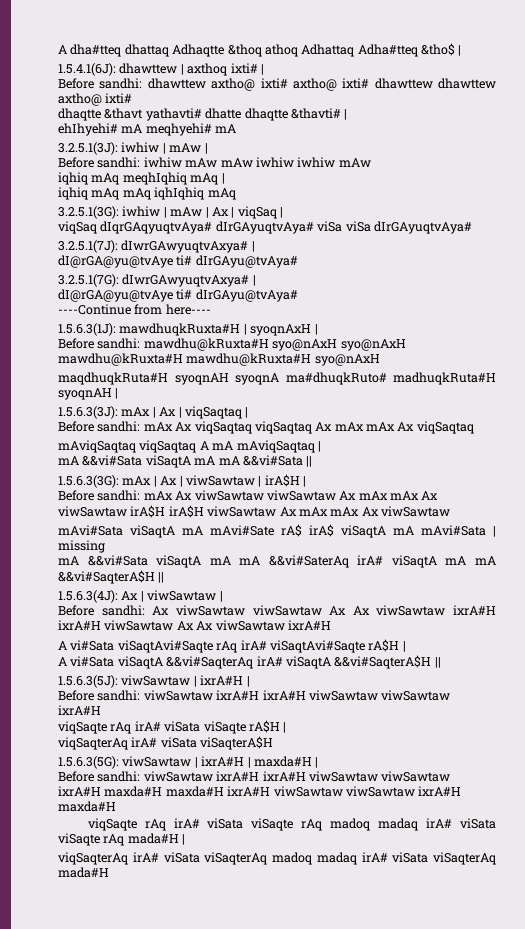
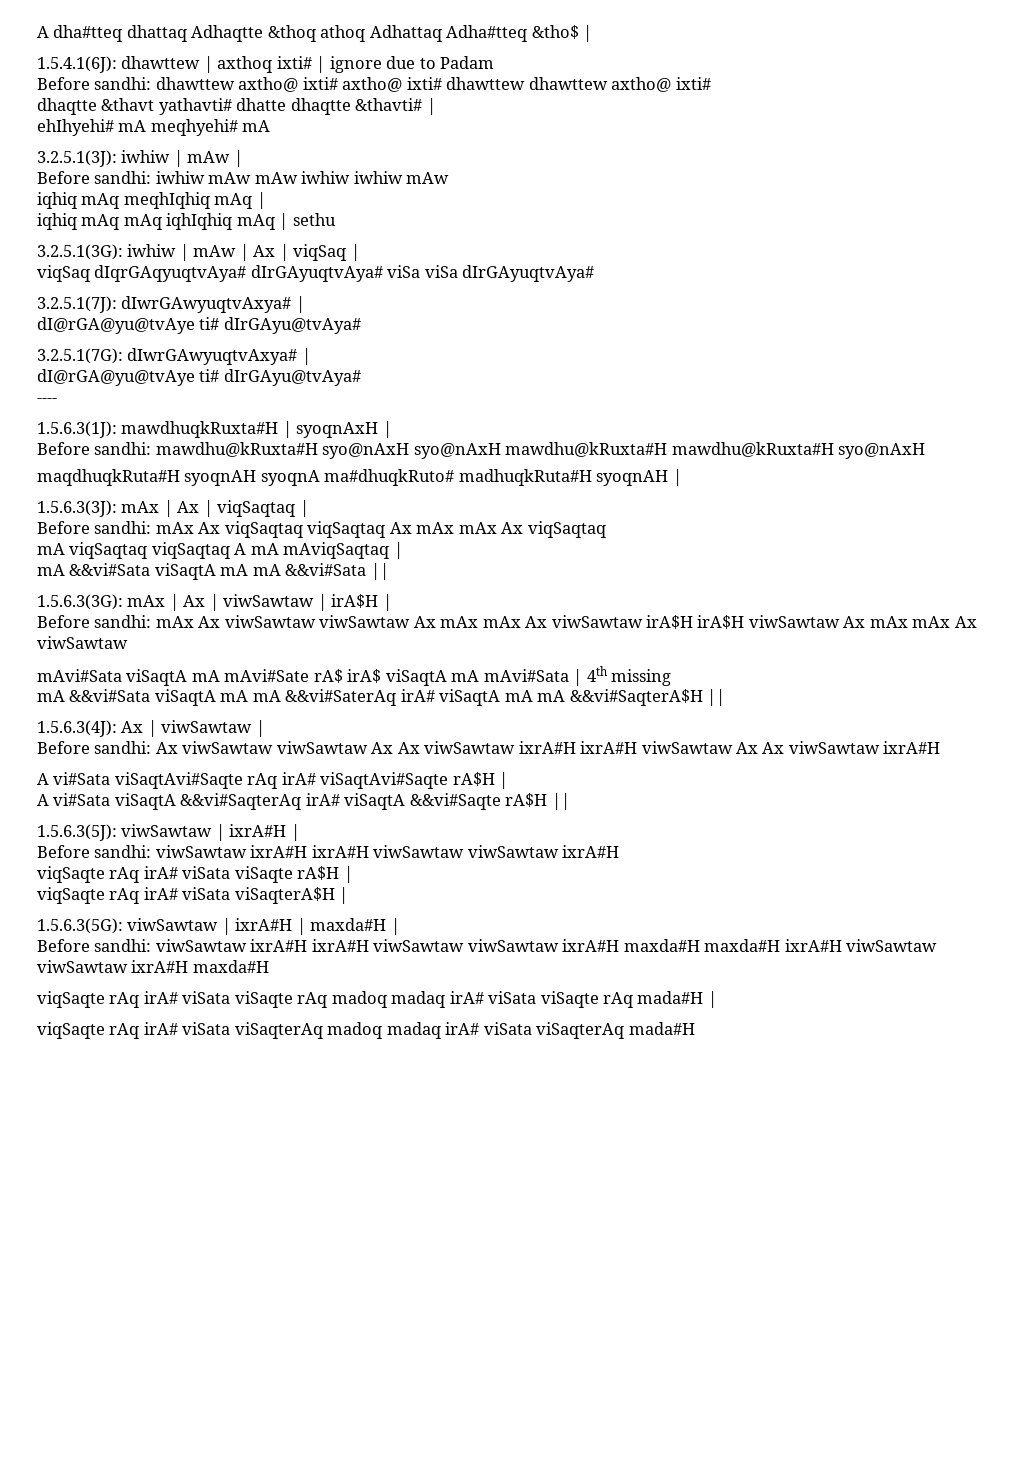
- 1.5.4.1(6J): dhawttew | axthoq ixti# |
+ 1.5.4.1(6J): dhawttew | axthoq ixti# | ignore due to Padam
- iqhiq mAq mAq iqhIqhiq mAq
+ iqhiq mAq mAq iqhIqhiq mAq | sethu
- ----Continue from here----
+ ----
- mAviqSaqtaq viqSaqtaq A mA mAviqSaqtaq |
+ mA viqSaqtaq viqSaqtaq A mA mAviqSaqtaq |
- mAvi#Sata viSaqtA mA mAvi#Sate rA$ irA$ viSaqtA mA mAvi#Sata | missing
+ mAvi#Sata viSaqtA mA mAvi#Sate rA$ irA$ viSaqtA mA mAvi#Sata | 4th missing
- A vi#Sata viSaqtA &&vi#SaqterAq irA# viSaqtA &&vi#SaqterA$H ||
+ A vi#Sata viSaqtA &&vi#SaqterAq irA# viSaqtA &&vi#Saqte rA$H ||
- viqSaqterAq irA# viSata viSaqterA$H
+ viqSaqte rAq irA# viSata viSaqterA$H |
- viqSaqterAq irA# viSata viSaqterAq madoq madaq irA# viSata viSaqterAq mada#H
+ viqSaqte rAq irA# viSata viSaqterAq madoq madaq irA# viSata viSaqterAq mada#H

